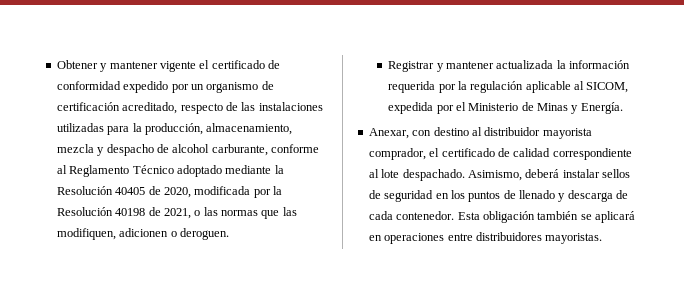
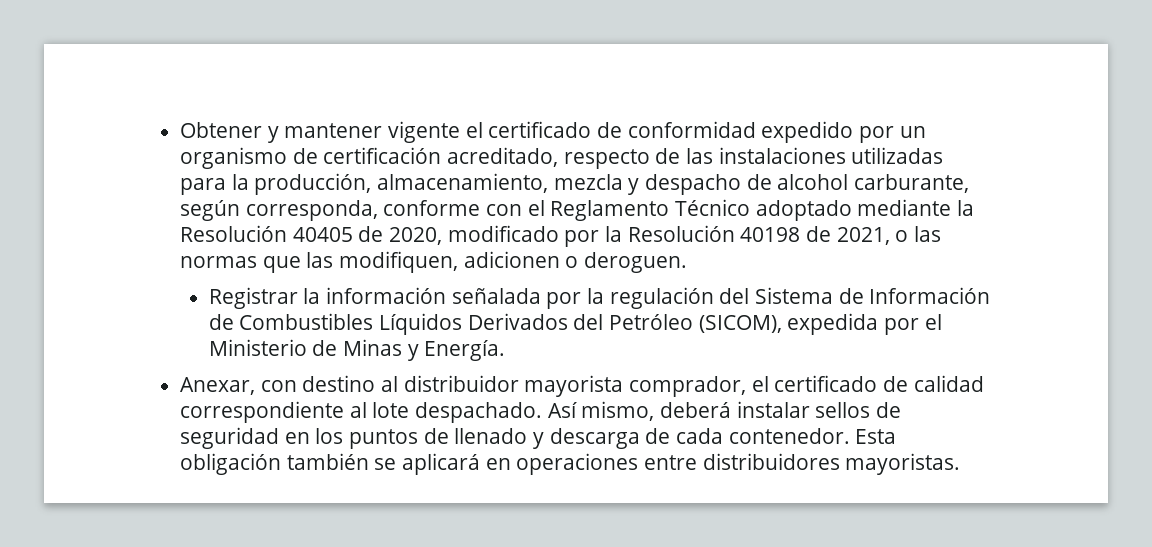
- Obtener y mantener vigente el certificado de conformidad expedido por un organismo de certificación acreditado, respecto de las instalaciones utilizadas para la producción, almacenamiento, mezcla y despacho de alcohol carburante, conforme al Reglamento Técnico adoptado mediante la Resolución 40405 de 2020, modificada por la Resolución 40198 de 2021, o las normas que las modifiquen, adicionen o deroguen.
+ Obtener y mantener vigente el certificado de conformidad expedido por un organismo de certificación acreditado, respecto de las instalaciones utilizadas para la producción, almacenamiento, mezcla y despacho de alcohol carburante, según corresponda, conforme con el Reglamento Técnico adoptado mediante la Resolución 40405 de 2020, modificado por la Resolución 40198 de 2021, o las normas que las modifiquen, adicionen o deroguen.
- Registrar y mantener actualizada la información requerida por la regulación aplicable al SICOM, expedida por el Ministerio de Minas y Energía.
+ Registrar la información señalada por la regulación del Sistema de Información de Combustibles Líquidos Derivados del Petróleo (SICOM), expedida por el Ministerio de Minas y Energía.
- Asimismo, deberá instalar sellos de seguridad en los puntos de llenado y descarga de cada contenedor.
+ Así mismo, deberá instalar sellos de seguridad en los puntos de llenado y descarga de cada contenedor.

